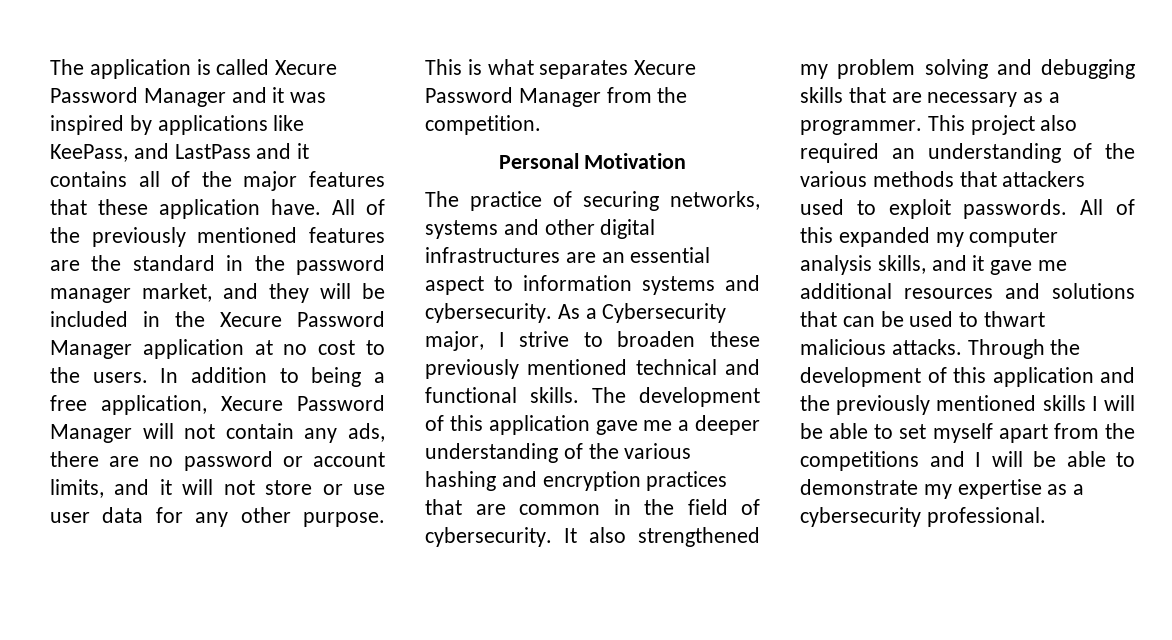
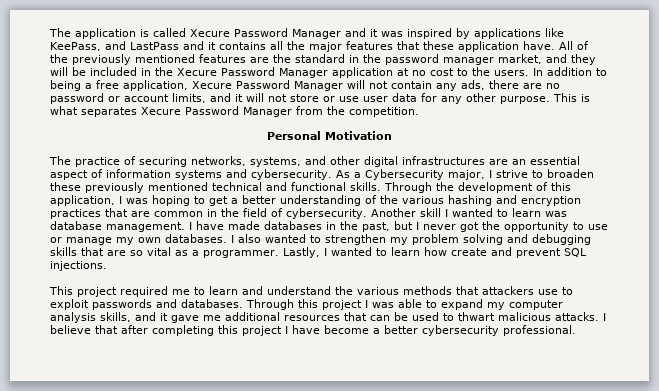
- The application is called Xecure Password Manager and it was inspired by applications like KeePass, and LastPass and it contains all of the major features that these application have.
+ The application is called Xecure Password Manager and it was inspired by applications like KeePass, and LastPass and it contains all the major features that these application have.
- The practice of securing networks, systems and other digital infrastructures are an essential aspect to information systems and cybersecurity.
+ The practice of securing networks, systems, and other digital infrastructures are an essential aspect of information systems and cybersecurity.
- The development of this application gave me a deeper understanding of the various hashing and encryption practices that are common in the field of cybersecurity.
+ Through the development of this application, I was hoping to get a better understanding of the various hashing and encryption practices that are common in the field of cybersecurity.
- It also strengthened my problem solving and debugging skills that are necessary as a programmer.
+ Another skill I wanted to learn was database management. I have made databases in the past, but I never got the opportunity to use or manage my own databases. I also wanted to strengthen my problem solving and debugging skills that are so vital as a programmer.
- This project also required an understanding of the various methods that attackers used to exploit passwords. All of this expanded my computer analysis skills, and it gave me additional resources and solutions that can be used to thwart malicious attacks.
+ Lastly, I wanted to learn how create and prevent SQL injections.
+ This project required me to learn and understand the various methods that attackers use to exploit passwords and databases. Through this project I was able to expand my computer analysis skills, and it gave me additional resources that can be used to thwart malicious attacks.
- Through the development of this application and the previously mentioned skills I will be able to set myself apart from the competitions and I will be able to demonstrate my expertise as a cybersecurity professional.
+ I believe that after completing this project I have become a better cybersecurity professional.

